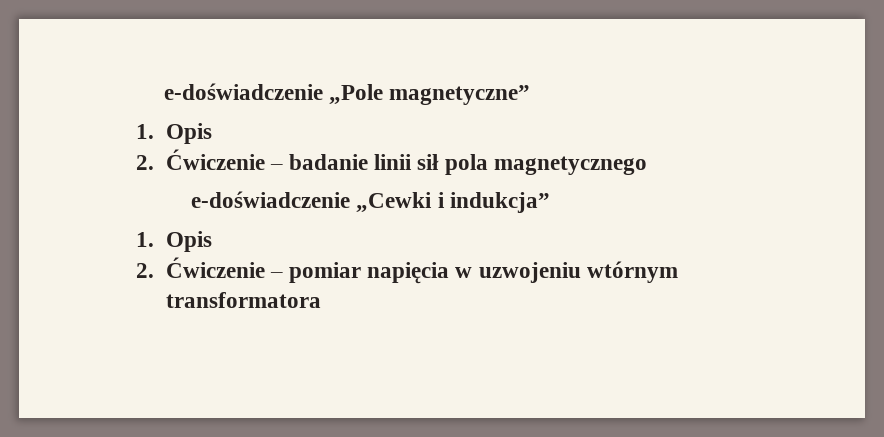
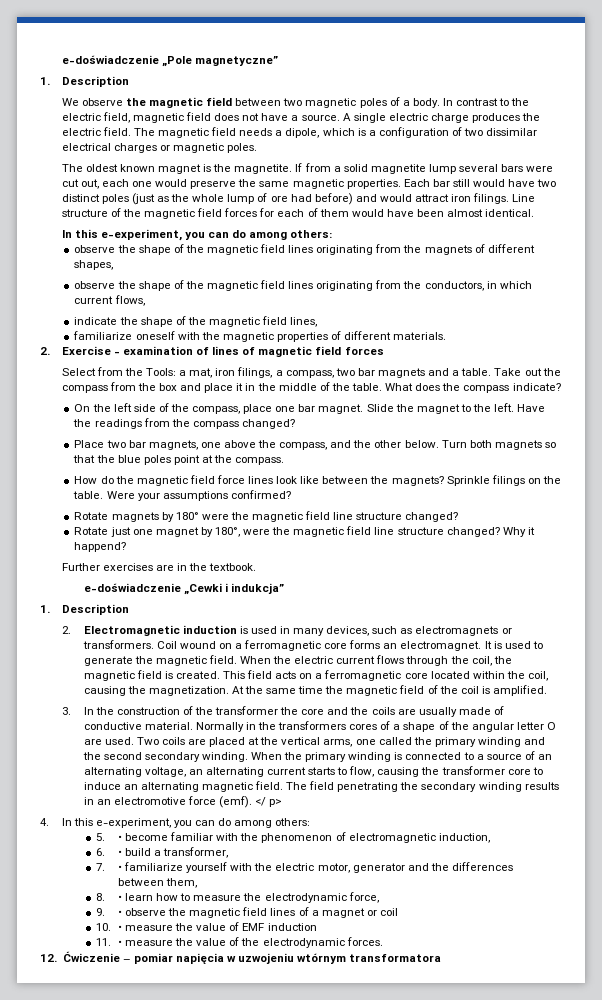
  e-doświadczenie „Pole magnetyczne”
- 1. Opis
- 2. Ćwiczenie – badanie linii sił pola magnetycznego
+ 1. Description
+ We observe the magnetic field between two magnetic poles of a body. In contrast to the electric field, magnetic field does not have a source. A single electric charge produces the electric field. The magnetic field needs a dipole, which is a configuration of two dissimilar electrical charges or magnetic poles.
+ The oldest known magnet is the magnetite. If from a solid magnetite lump several bars were cut out, each one would preserve the same magnetic properties. Each bar still would have two distinct poles (just as the whole lump of ore had before) and would attract iron filings. Line structure of the magnetic field forces for each of them would have been almost identical.
+ In this e-experiment, you can do among others:
+ observe the shape of the magnetic field lines originating from the magnets of different shapes,
+ observe the shape of the magnetic field lines originating from the conductors, in which current flows,
+ indicate the shape of the magnetic field lines,
+ familiarize oneself with the magnetic properties of different materials.
+ 2. Exercise - examination of lines of magnetic field forces
+ Select from the Tools: a mat, iron filings, a compass, two bar magnets and a table. Take out the compass from the box and place it in the middle of the table. What does the compass indicate?
+ On the left side of the compass, place one bar magnet. Slide the magnet to the left. Have the readings from the compass changed?
+ Place two bar magnets, one above the compass, and the other below. Turn both magnets so that the blue poles point at the compass.
+ How do the magnetic field force lines look like between the magnets? Sprinkle filings on the table. Were your assumptions confirmed?
+ Rotate magnets by 180° were the magnetic field line structure changed?
+ Rotate just one magnet by 180°, were the magnetic field line structure changed? Why it happend?
+ Further exercises are in the textbook.
  e-doświadczenie „Cewki i indukcja”
- 1. Opis
- 2. Ćwiczenie – pomiar napięcia w uzwojeniu wtórnym transformatora
+ 1. Description
+ 2. Electromagnetic induction is used in many devices, such as electromagnets or transformers. Coil wound on a ferromagnetic core forms an electromagnet. It is used to generate the magnetic field. When the electric current flows through the coil, the magnetic field is created. This field acts on a ferromagnetic core located within the coil, causing the magnetization. At the same time the magnetic field of the coil is amplified.
+ 3. In the construction of the transformer the core and the coils are usually made of conductive material. Normally in the transformers cores of a shape of the angular letter O are used. Two coils are placed at the vertical arms, one called the primary winding and the second secondary winding. When the primary winding is connected to a source of an alternating voltage, an alternating current starts to flow, causing the transformer core to induce an alternating magnetic field. The field penetrating the secondary winding results in an electromotive force (emf). </ p>
+ 4. In this e-experiment, you can do among others:
+ 5. • become familiar with the phenomenon of electromagnetic induction,
+ 6. • build a transformer,
+ 7. • familiarize yourself with the electric motor, generator and the differences between them,
+ 8. • learn how to measure the electrodynamic force,
+ 9. • observe the magnetic field lines of a magnet or coil
+ 10. • measure the value of EMF induction
+ 11. • measure the value of the electrodynamic forces.
+ 12. Ćwiczenie – pomiar napięcia w uzwojeniu wtórnym transformatora

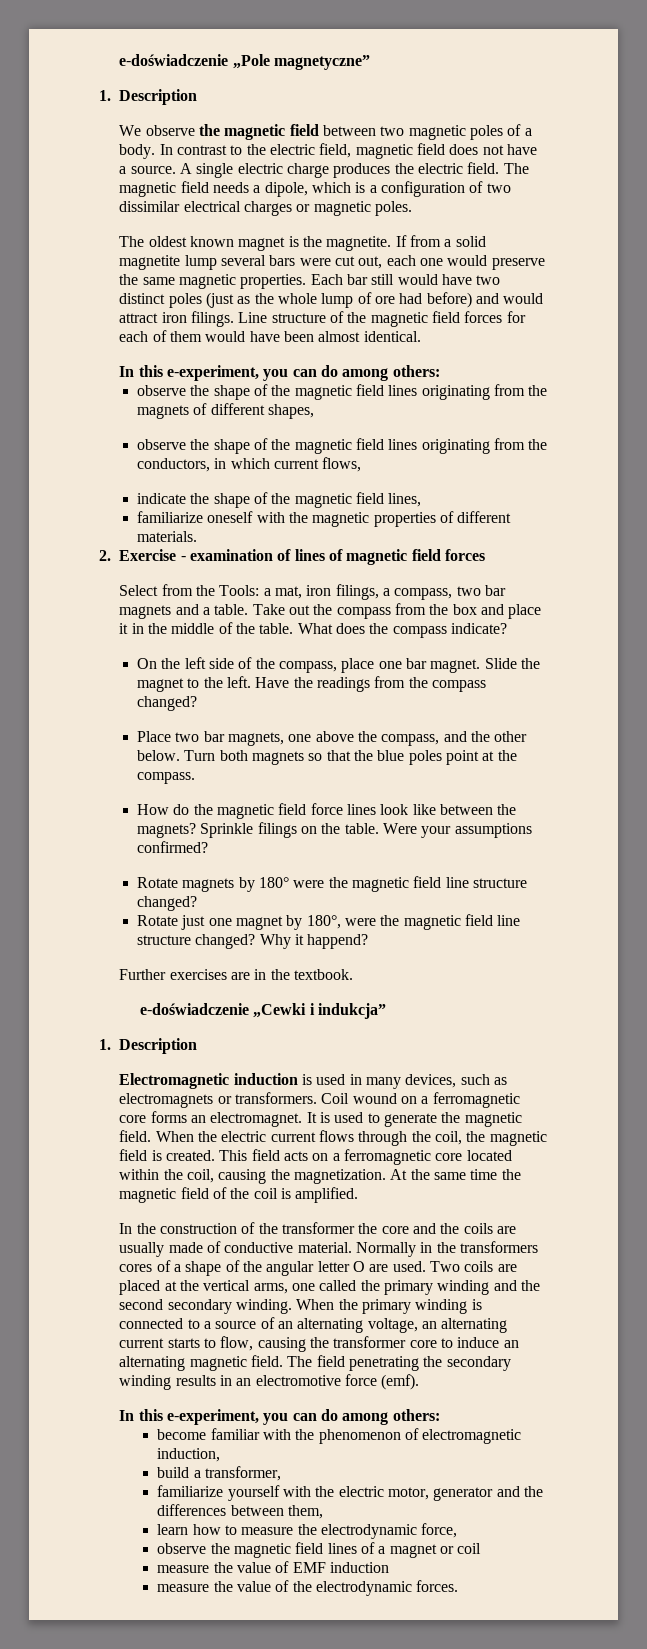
- 2. Electromagnetic induction is used in many devices, such as electromagnets or transformers.
+ Electromagnetic induction is used in many devices, such as electromagnets or transformers.
- 3. In the construction of the transformer the core and the coils are usually made of conductive material.
+ In the construction of the transformer the core and the coils are usually made of conductive material.
- The field penetrating the secondary winding results in an electromotive force (emf). </ p>
- 4. In this e-experiment, you can do among others:
- 5. • become familiar with the phenomenon of electromagnetic induction,
+ The field penetrating the secondary winding results in an electromotive force (emf).
+ In this e-experiment, you can do among others:
+ become familiar with the phenomenon of electromagnetic induction,
- 6. • build a transformer,
+ build a transformer,
- 7. • familiarize yourself with the electric motor, generator and the differences between them,
+ familiarize yourself with the electric motor, generator and the differences between them,
- 8. • learn how to measure the electrodynamic force,
+ learn how to measure the electrodynamic force,
- 9. • observe the magnetic field lines of a magnet or coil
+ observe the magnetic field lines of a magnet or coil
- 10. • measure the value of EMF induction
+ measure the value of EMF induction
- 11. • measure the value of the electrodynamic forces.
+ measure the value of the electrodynamic forces.
- 12. Ćwiczenie – pomiar napięcia w uzwojeniu wtórnym transformatora

